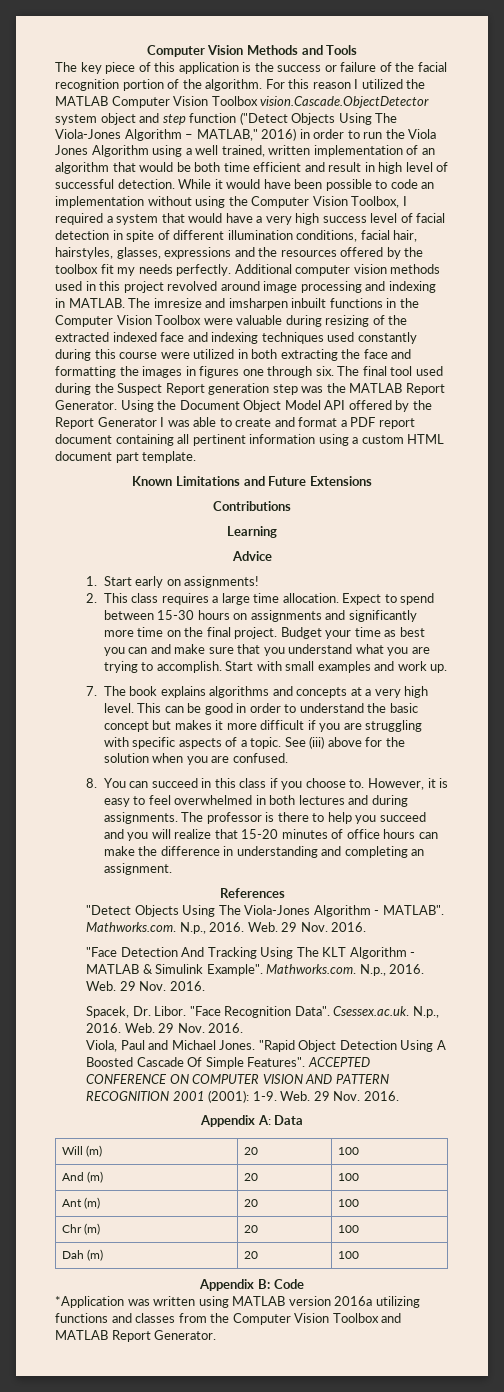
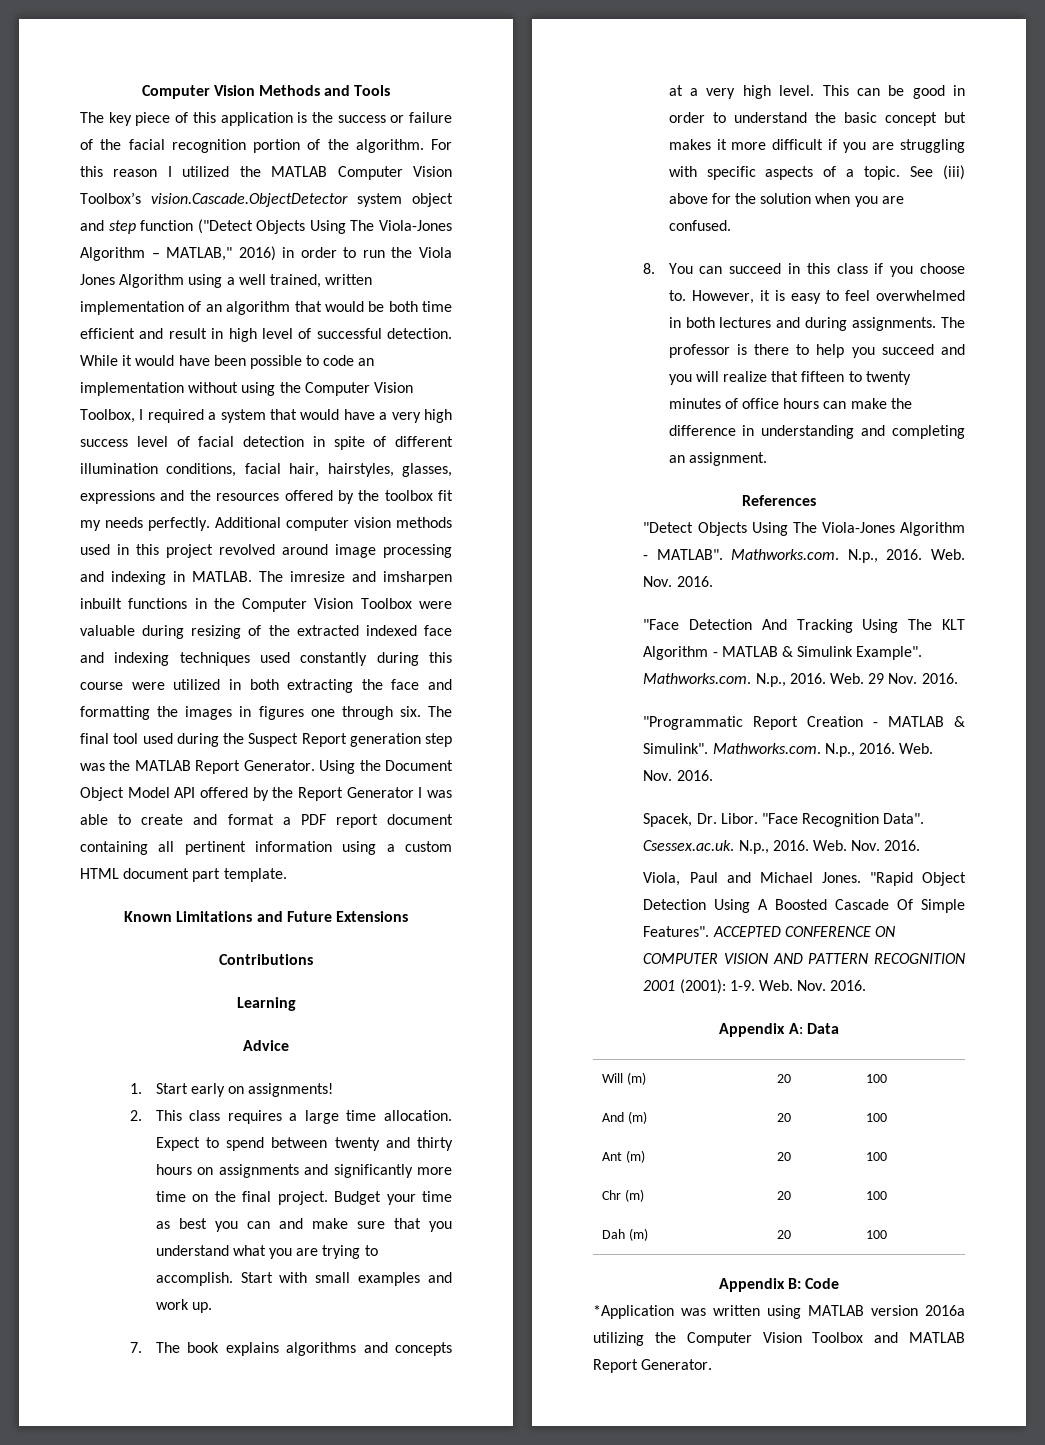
- For this reason I utilized the MATLAB Computer Vision Toolbox vision.Cascade.ObjectDetector system object and step function ("Detect Objects Using The Viola-Jones Algorithm – MATLAB," 2016) in order to run the Viola Jones Algorithm using a well trained, written implementation of an algorithm that would be both time efficient and result in high level of successful detection.
+ For this reason I utilized the MATLAB Computer Vision Toolbox’s vision.Cascade.ObjectDetector system object and step function ("Detect Objects Using The Viola-Jones Algorithm – MATLAB," 2016) in order to run the Viola Jones Algorithm using a well trained, written implementation of an algorithm that would be both time efficient and result in high level of successful detection.
- Expect to spend between 15-30 hours on assignments and significantly more time on the final project.
+ Expect to spend between twenty and thirty hours on assignments and significantly more time on the final project.
- The professor is there to help you succeed and you will realize that 15-20 minutes of office hours can make the difference in understanding and completing an assignment.
+ The professor is there to help you succeed and you will realize that fifteen to twenty minutes of office hours can make the difference in understanding and completing an assignment.
- "Detect Objects Using The Viola-Jones Algorithm - MATLAB". Mathworks.com. N.p., 2016. Web. 29 Nov. 2016.
+ "Detect Objects Using The Viola-Jones Algorithm - MATLAB". Mathworks.com. N.p., 2016. Web. Nov. 2016.
+ "Programmatic Report Creation - MATLAB & Simulink". Mathworks.com. N.p., 2016. Web. Nov. 2016.
- Csessex.ac.uk. N.p., 2016. Web. 29 Nov. 2016.
+ Csessex.ac.uk. N.p., 2016. Web. Nov. 2016.
- ACCEPTED CONFERENCE ON COMPUTER VISION AND PATTERN RECOGNITION 2001 (2001): 1-9. Web. 29 Nov. 2016.
+ ACCEPTED CONFERENCE ON COMPUTER VISION AND PATTERN RECOGNITION 2001 (2001): 1-9. Web. Nov. 2016.
- *Application was written using MATLAB version 2016a utilizing functions and classes from the Computer Vision Toolbox and MATLAB Report Generator.
+ *Application was written using MATLAB version 2016a utilizing the Computer Vision Toolbox and MATLAB Report Generator.

